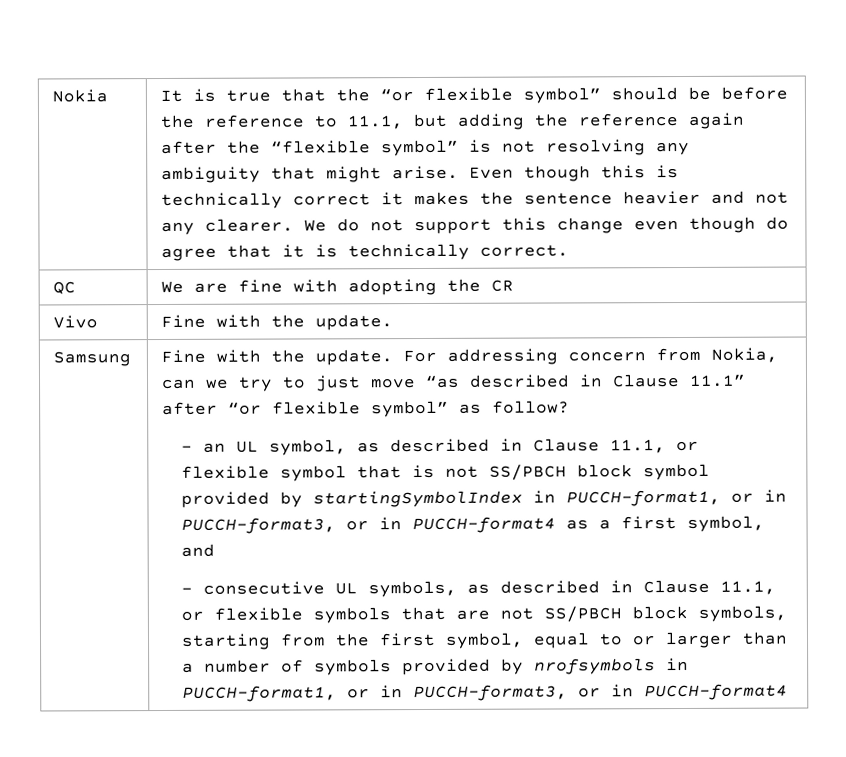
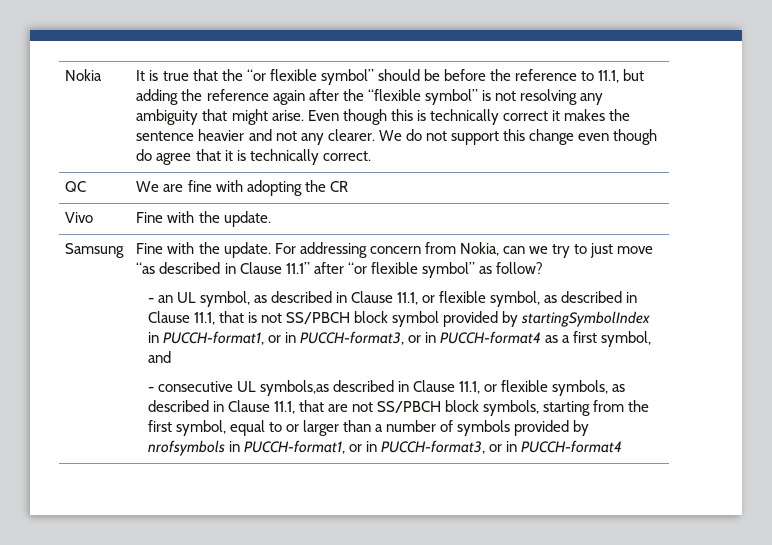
- - an UL symbol, as described in Clause 11.1, or flexible symbol that is not SS/PBCH block symbol provided by startingSymbolIndex in PUCCH-format1, or in PUCCH-format3, or in PUCCH-format4 as a first symbol, and
+ - an UL symbol, as described in Clause 11.1, or flexible symbol, as described in Clause 11.1, that is not SS/PBCH block symbol provided by startingSymbolIndex in PUCCH-format1, or in PUCCH-format3, or in PUCCH-format4 as a first symbol, and
- - consecutive UL symbols, as described in Clause 11.1, or flexible symbols that are not SS/PBCH block symbols, starting from the first symbol, equal to or larger than a number of symbols provided by nrofsymbols in PUCCH-format1, or in PUCCH-format3, or in PUCCH-format4
+ - consecutive UL symbols,as described in Clause 11.1, or flexible symbols, as described in Clause 11.1, that are not SS/PBCH block symbols, starting from the first symbol, equal to or larger than a number of symbols provided by nrofsymbols in PUCCH-format1, or in PUCCH-format3, or in PUCCH-format4

